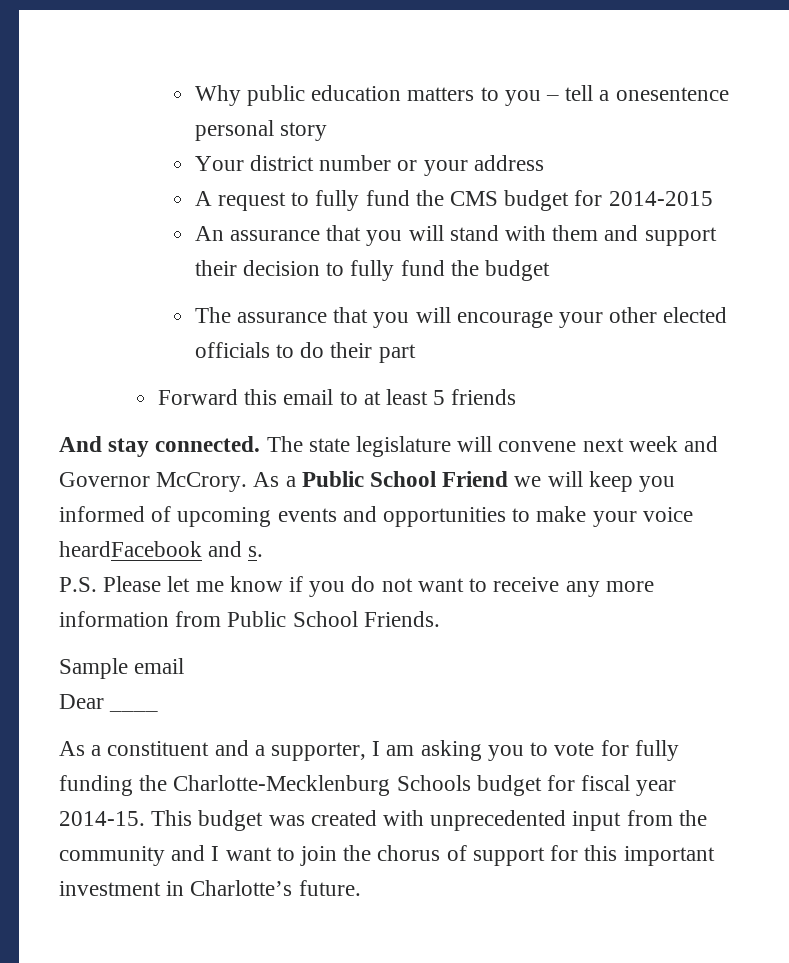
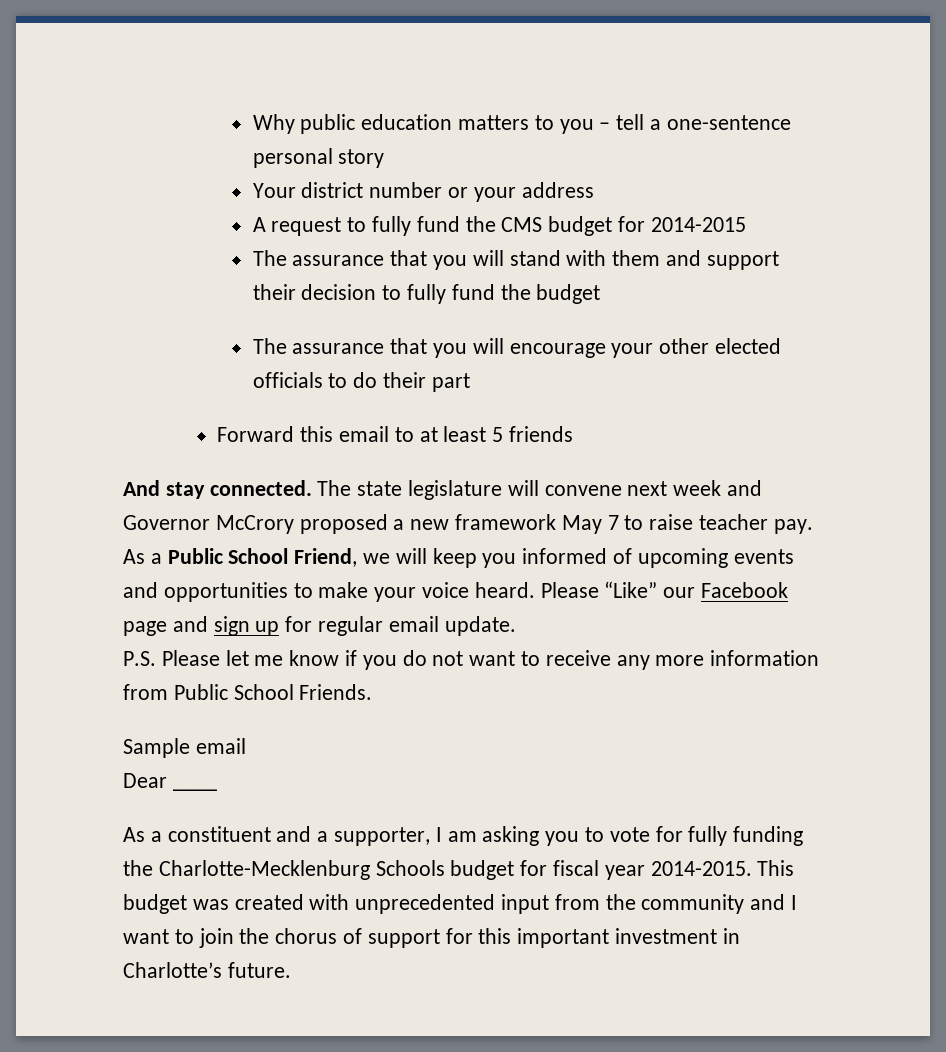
- Why public education matters to you – tell a onesentence personal story
+ Why public education matters to you – tell a one-sentence personal story
- An assurance that you will stand with them and support their decision to fully fund the budget
+ The assurance that you will stand with them and support their decision to fully fund the budget
- The state legislature will convene next week and Governor McCrory.
+ The state legislature will convene next week and Governor McCrory proposed a new framework May 7 to raise teacher pay.
- As a Public School Friend we will keep you informed of upcoming events and opportunities to make your voice heardFacebook and s.
+ As a Public School Friend, we will keep you informed of upcoming events and opportunities to make your voice heard. Please “Like” our Facebook page and sign up for regular email update.
- As a constituent and a supporter, I am asking you to vote for fully funding the Charlotte-Mecklenburg Schools budget for fiscal year 2014-15.
+ As a constituent and a supporter, I am asking you to vote for fully funding the Charlotte-Mecklenburg Schools budget for fiscal year 2014-2015.

